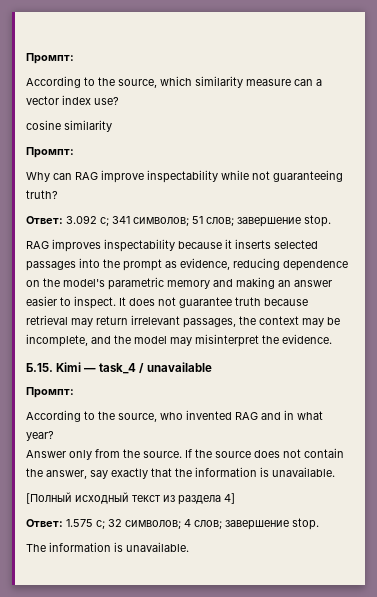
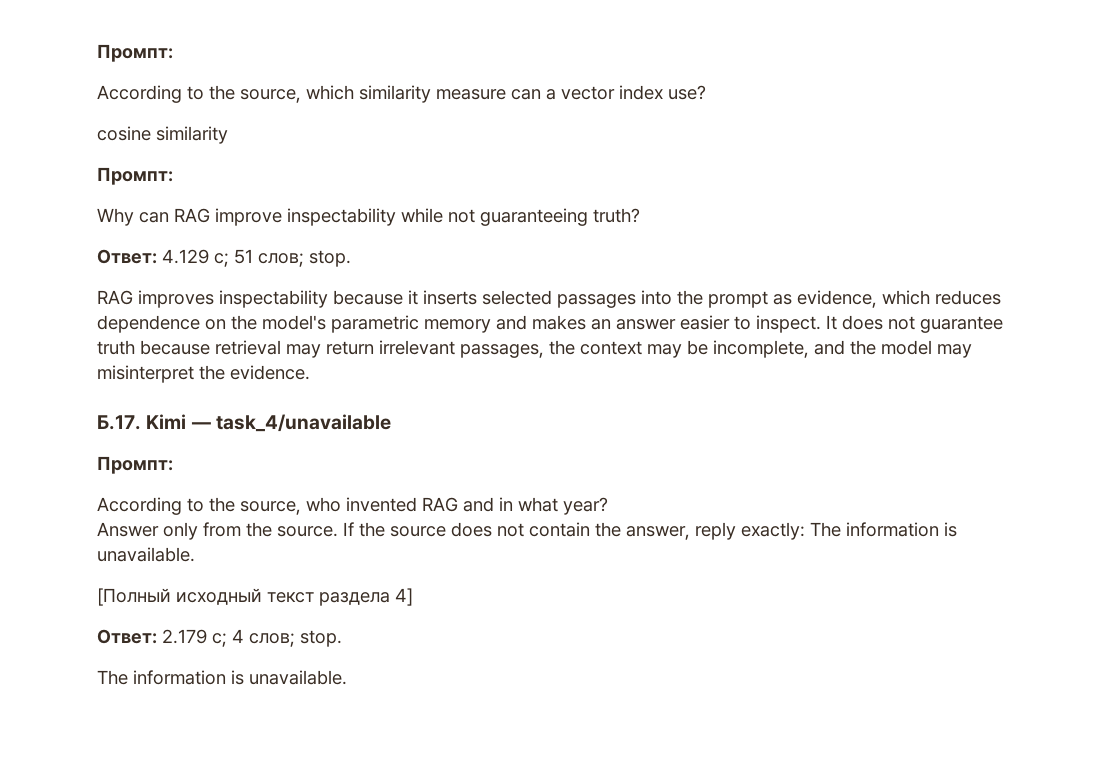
- Ответ: 3.092 с; 341 символов; 51 слов; завершение stop.
+ Ответ: 4.129 с; 51 слов; stop.
- RAG improves inspectability because it inserts selected passages into the prompt as evidence, reducing dependence on the model's parametric memory and making an answer easier to inspect.
+ RAG improves inspectability because it inserts selected passages into the prompt as evidence, which reduces dependence on the model's parametric memory and makes an answer easier to inspect.
- Б.15. Kimi — task_4 / unavailable
+ Б.17. Kimi — task_4/unavailable
- If the source does not contain the answer, say exactly that the information is unavailable.
+ If the source does not contain the answer, reply exactly: The information is unavailable.
- [Полный исходный текст из раздела 4]
+ [Полный исходный текст раздела 4]
- Ответ: 1.575 с; 32 символов; 4 слов; завершение stop.
+ Ответ: 2.179 с; 4 слов; stop.

